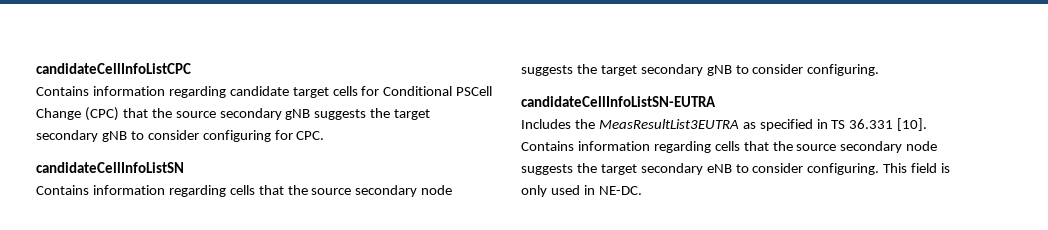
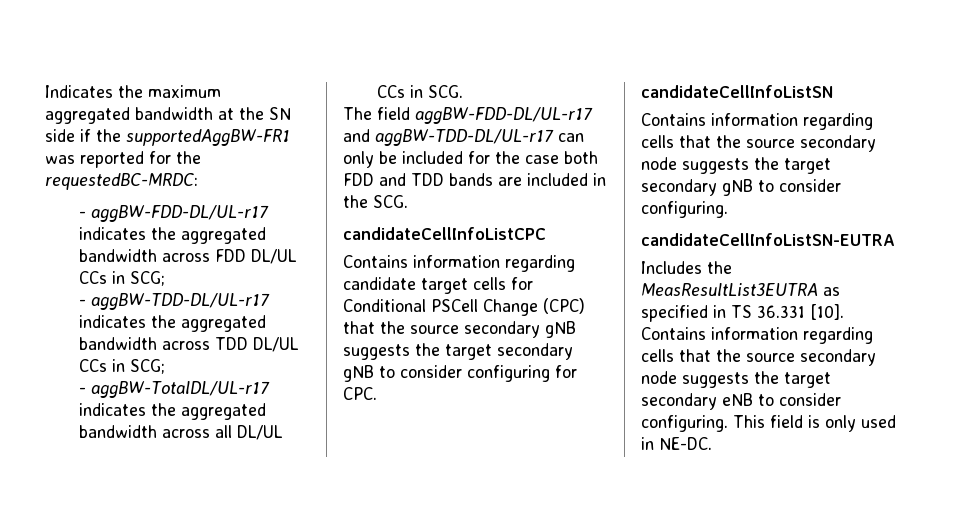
+ Indicates the maximum aggregated bandwidth at the SN side if the supportedAggBW-FR1 was reported for the requestedBC-MRDC:
+ - aggBW-FDD-DL/UL-r17 indicates the aggregated bandwidth across FDD DL/UL CCs in SCG;
+ - aggBW-TDD-DL/UL-r17 indicates the aggregated bandwidth across TDD DL/UL CCs in SCG;
+ - aggBW-TotalDL/UL-r17 indicates the aggregated bandwidth across all DL/UL CCs in SCG.
+ The field aggBW-FDD-DL/UL-r17 and aggBW-TDD-DL/UL-r17 can only be included for the case both FDD and TDD bands are included in the SCG.

